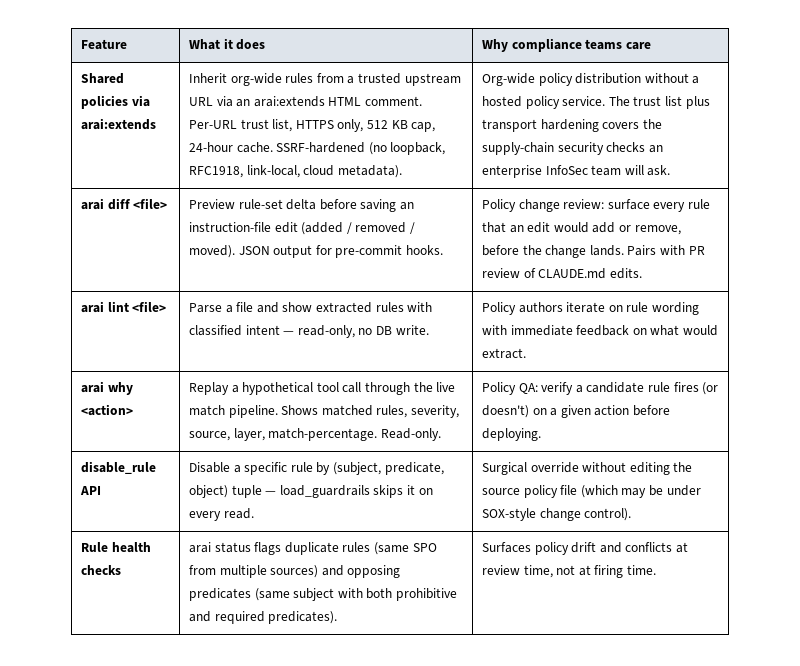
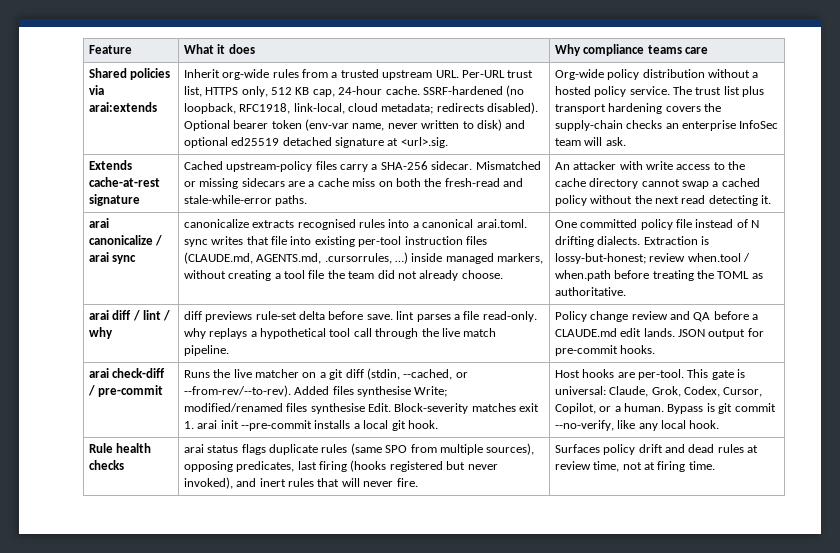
- Inherit org-wide rules from a trusted upstream URL via an arai:extends HTML comment. Per-URL trust list, HTTPS only, 512 KB cap, 24-hour cache.
+ Inherit org-wide rules from a trusted upstream URL. Per-URL trust list, HTTPS only, 512 KB cap, 24-hour cache.
- SSRF-hardened (no loopback, RFC1918, link-local, cloud metadata).
+ SSRF-hardened (no loopback, RFC1918, link-local, cloud metadata; redirects disabled). Optional bearer token (env-var name, never written to disk) and optional ed25519 detached signature at <url>.sig.
- The trust list plus transport hardening covers the supply-chain security checks an enterprise InfoSec team will ask.
+ The trust list plus transport hardening covers the supply-chain checks an enterprise InfoSec team will ask.
- arai diff <file> | Preview rule-set delta before saving an instruction-file edit (added / removed / moved). JSON output for pre-commit hooks. | Policy change review: surface every rule that an edit would add or remove, before the change lands. Pairs with PR review of CLAUDE.md edits.
- arai lint <file> | Parse a file and show extracted rules with classified intent — read-only, no DB write. | Policy authors iterate on rule wording with immediate feedback on what would extract.
- arai why <action> | Replay a hypothetical tool call through the live match pipeline. Shows matched rules, severity, source, layer, match-percentage. Read-only. | Policy QA: verify a candidate rule fires (or doesn't) on a given action before deploying.
- disable_rule API | Disable a specific rule by (subject, predicate, object) tuple — load_guardrails skips it on every read. | Surgical override without editing the source policy file (which may be under SOX-style change control).
+ Extends cache-at-rest signature | Cached upstream-policy files carry a SHA-256 sidecar. Mismatched or missing sidecars are a cache miss on both the fresh-read and stale-while-error paths. | An attacker with write access to the cache directory cannot swap a cached policy without the next read detecting it.
+ arai canonicalize / arai sync | canonicalize extracts recognised rules into a canonical arai.toml. sync writes that file into existing per-tool instruction files (CLAUDE.md, AGENTS.md, .cursorrules, …) inside managed markers, without creating a tool file the team did not already choose. | One committed policy file instead of N drifting dialects. Extraction is lossy-but-honest; review when.tool / when.path before treating the TOML as authoritative.
+ arai diff / lint / why | diff previews rule-set delta before save. lint parses a file read-only. why replays a hypothetical tool call through the live match pipeline. | Policy change review and QA before a CLAUDE.md edit lands. JSON output for pre-commit hooks.
+ arai check-diff / pre-commit | Runs the live matcher on a git diff (stdin, --cached, or --from-rev/--to-rev). Added files synthesise Write; modified/renamed files synthesise Edit. Block-severity matches exit 1. arai init --pre-commit installs a local git hook. | Host hooks are per-tool. This gate is universal: Claude, Grok, Codex, Cursor, Copilot, or a human. Bypass is git commit --no-verify, like any local hook.
- arai status flags duplicate rules (same SPO from multiple sources) and opposing predicates (same subject with both prohibitive and required predicates).
+ arai status flags duplicate rules (same SPO from multiple sources), opposing predicates, last firing (hooks registered but never invoked), and inert rules that will never fire.
- Surfaces policy drift and conflicts at review time, not at firing time.
+ Surfaces policy drift and dead rules at review time, not at firing time.

